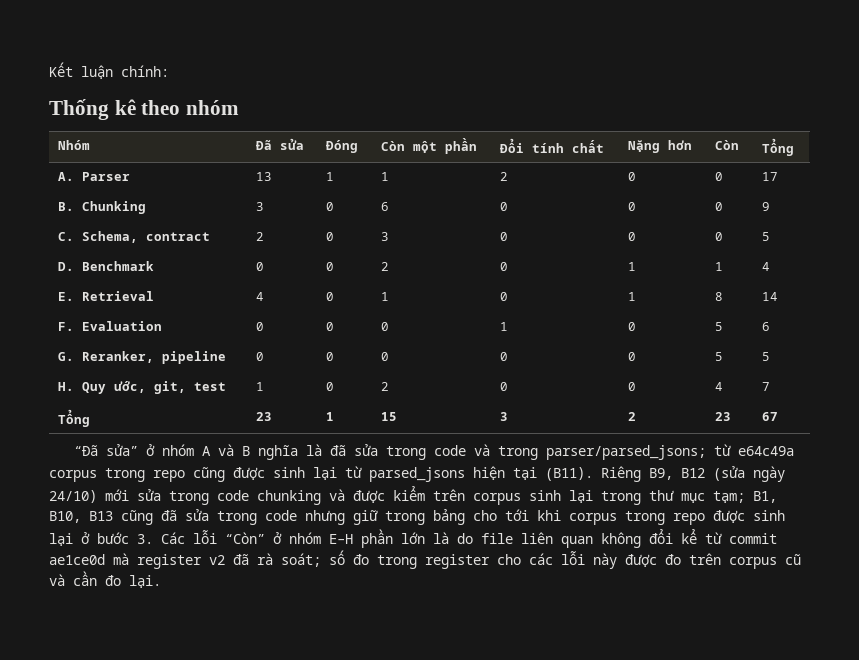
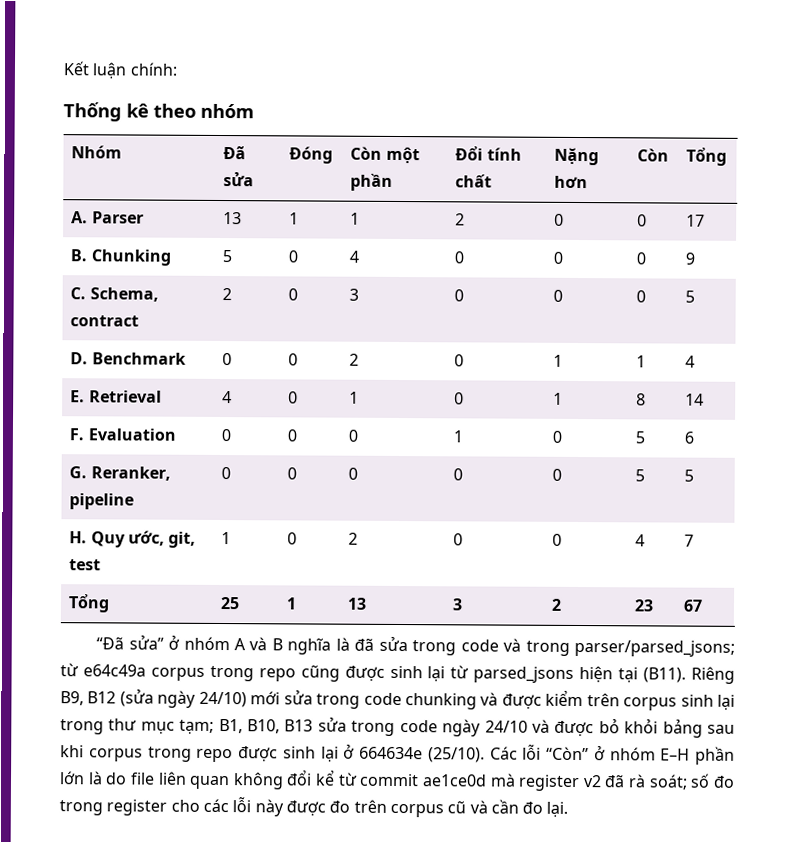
- B. Chunking | 3 | 0 | 6 | 0 | 0 | 0 | 9
+ B. Chunking | 5 | 0 | 4 | 0 | 0 | 0 | 9
- Tổng | 23 | 1 | 15 | 3 | 2 | 23 | 67
+ Tổng | 25 | 1 | 13 | 3 | 2 | 23 | 67
- B1, B10, B13 cũng đã sửa trong code nhưng giữ trong bảng cho tới khi corpus trong repo được sinh lại ở bước 3. Các lỗi “Còn” ở nhóm E–H phần lớn là do file liên quan không đổi kể từ commit ae1ce0d mà register v2 đã rà soát;
+ B1, B10, B13 sửa trong code ngày 24/10 và được bỏ khỏi bảng sau khi corpus trong repo được sinh lại ở 664634e (25/10). Các lỗi “Còn” ở nhóm E–H phần lớn là do file liên quan không đổi kể từ commit ae1ce0d mà register v2 đã rà soát;

